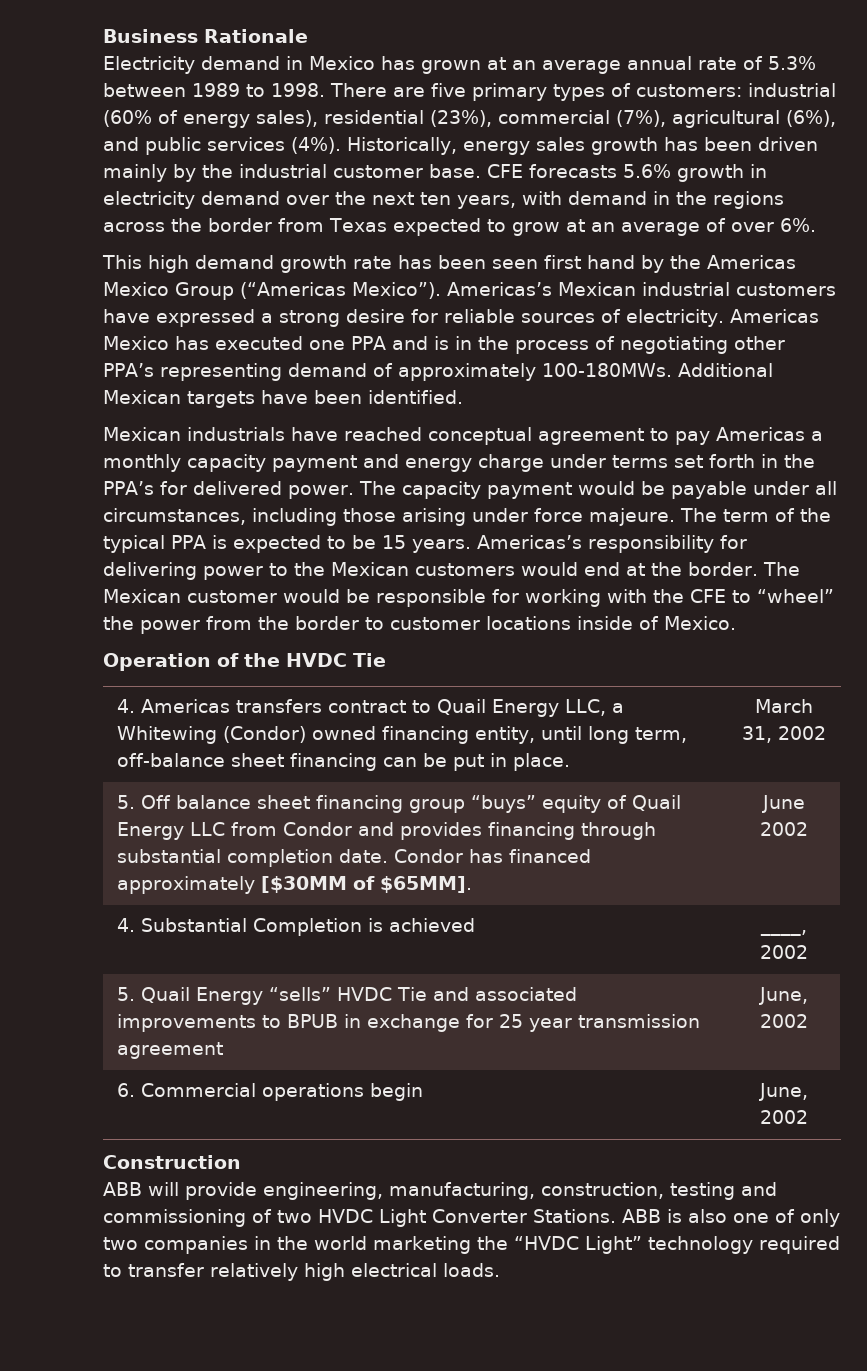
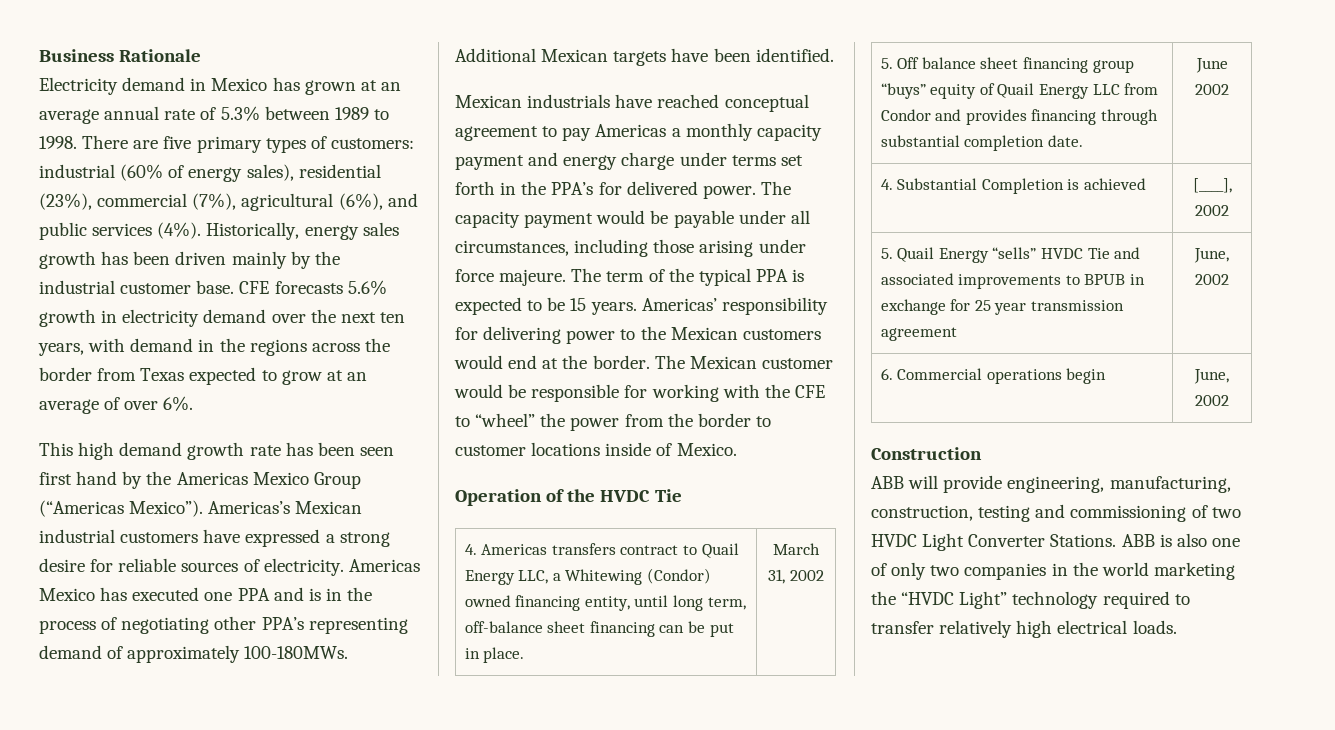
- Americas’s responsibility for delivering power to the Mexican customers would end at the border.
+ Americas’ responsibility for delivering power to the Mexican customers would end at the border.
- 5. Off balance sheet financing group “buys” equity of Quail Energy LLC from Condor and provides financing through substantial completion date. Condor has financed approximately [$30MM of $65MM]. | June 2002
+ 5. Off balance sheet financing group “buys” equity of Quail Energy LLC from Condor and provides financing through substantial completion date. | June 2002
- 4. Substantial Completion is achieved | ____, 2002
+ 4. Substantial Completion is achieved | [____], 2002

